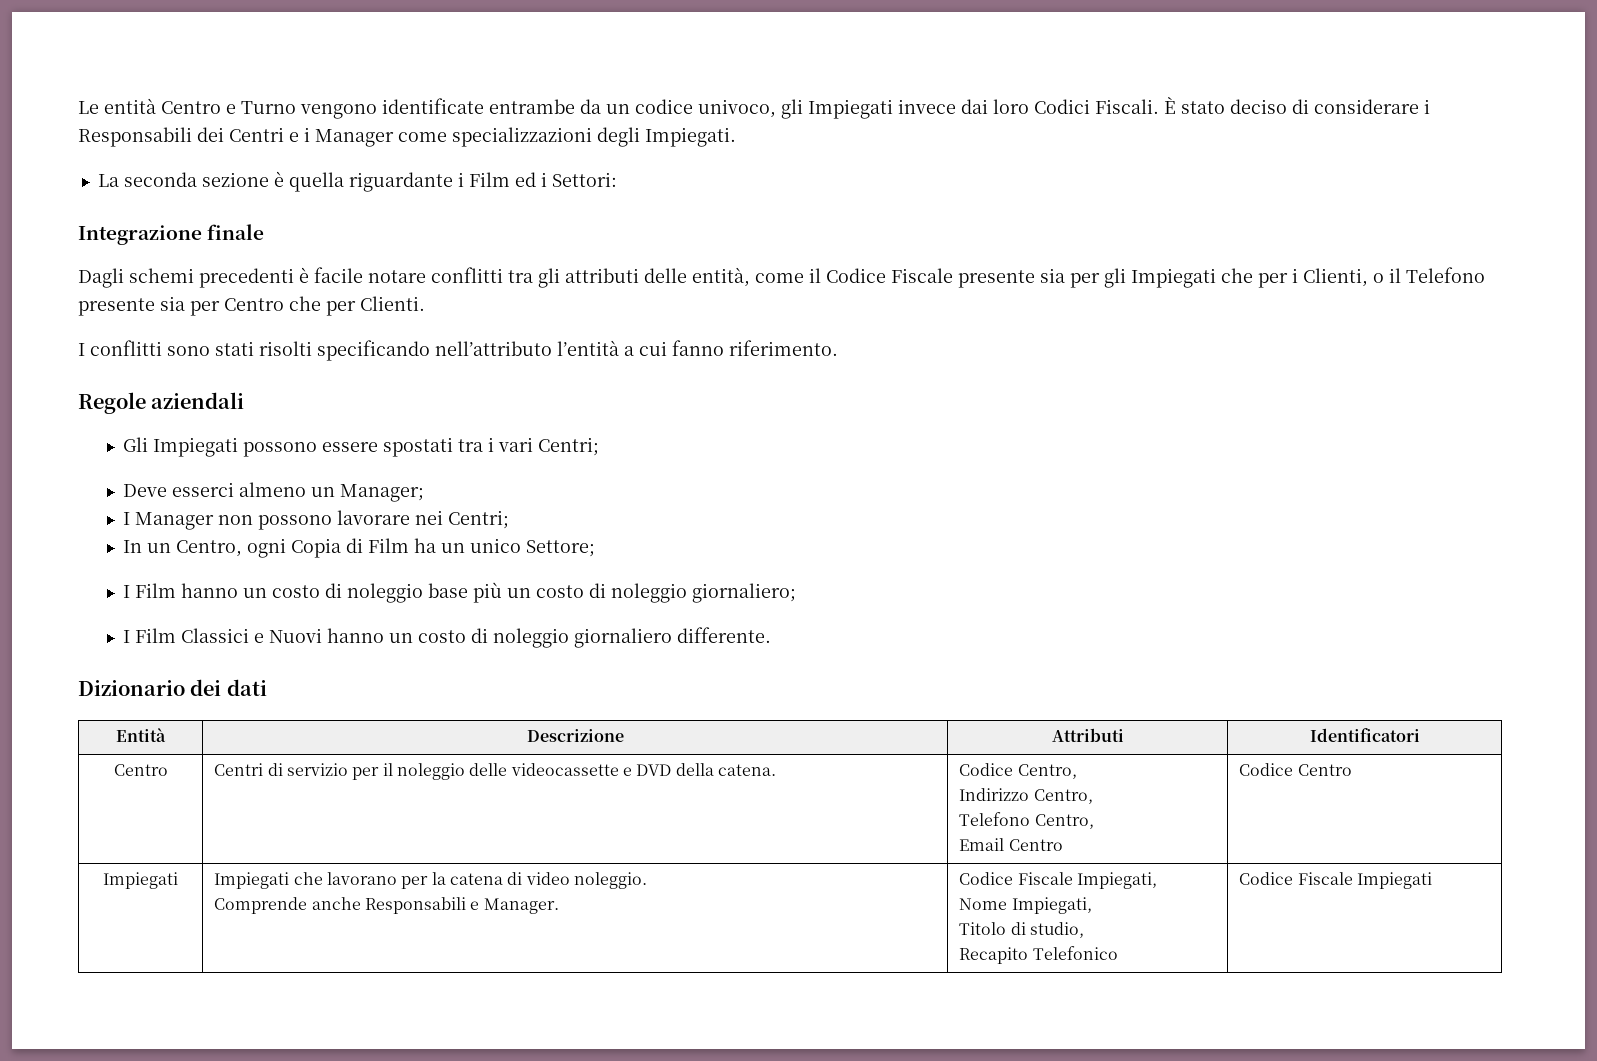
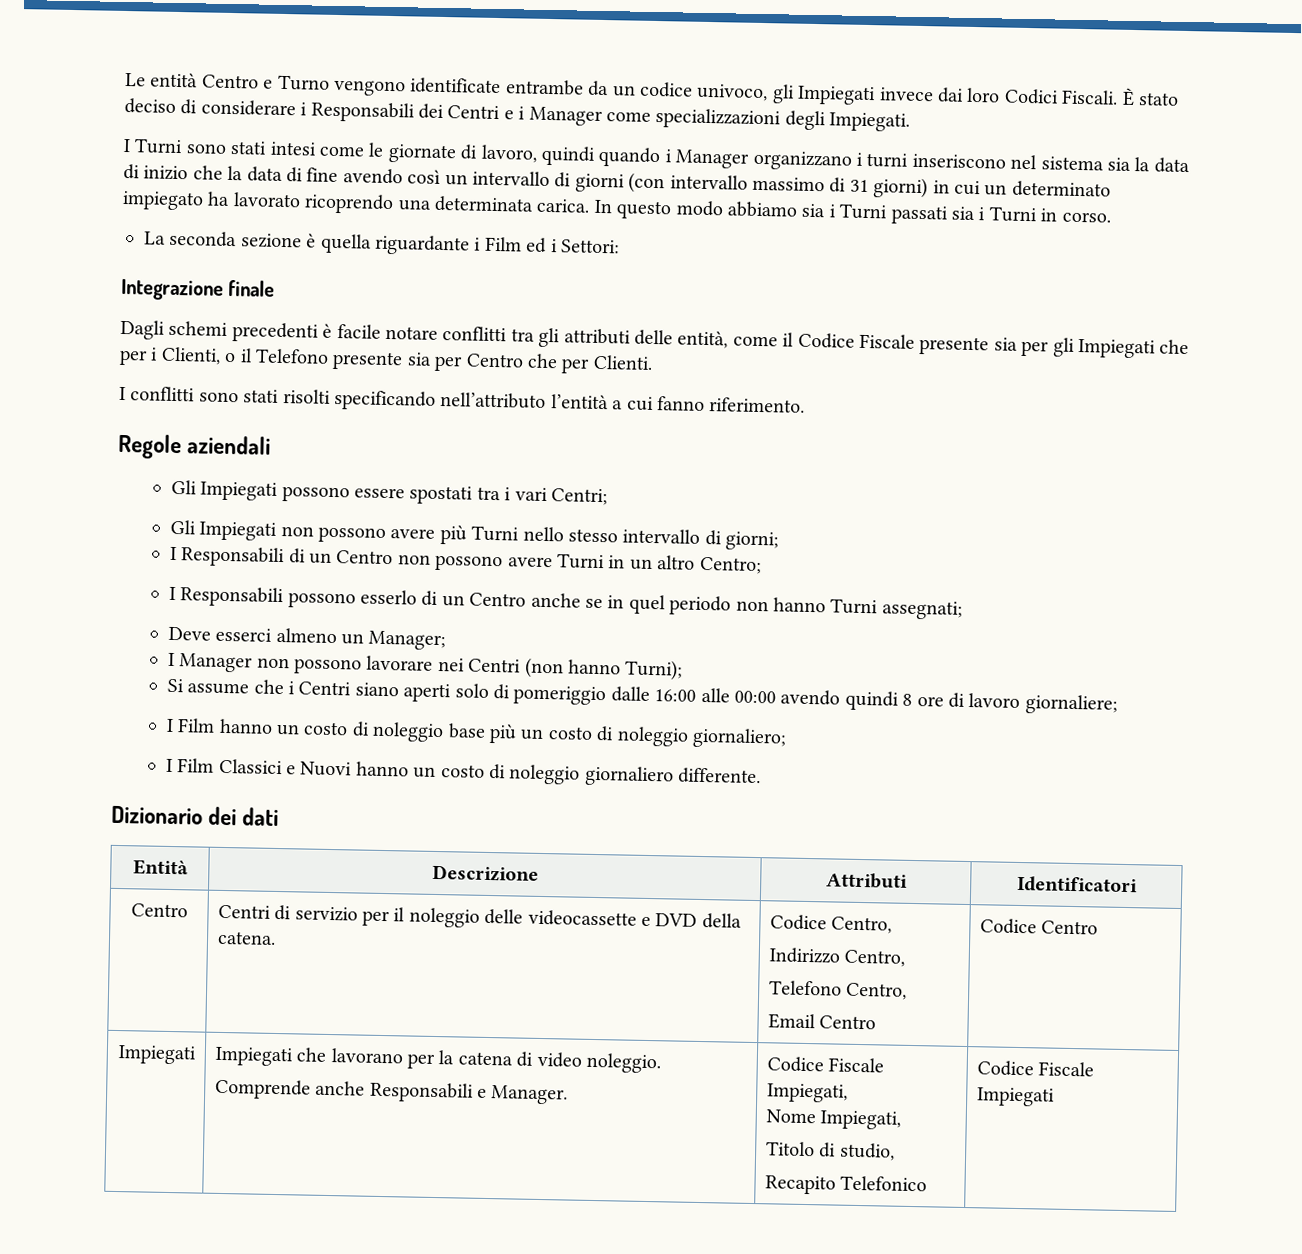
+ I Turni sono stati intesi come le giornate di lavoro, quindi quando i Manager organizzano i turni inseriscono nel sistema sia la data di inizio che la data di fine avendo così un intervallo di giorni (con intervallo massimo di 31 giorni) in cui un determinato impiegato ha lavorato ricoprendo una determinata carica. In questo modo abbiamo sia i Turni passati sia i Turni in corso.
+ Gli Impiegati non possono avere più Turni nello stesso intervallo di giorni;
+ I Responsabili di un Centro non possono avere Turni in un altro Centro;
+ I Responsabili possono esserlo di un Centro anche se in quel periodo non hanno Turni assegnati;
- I Manager non possono lavorare nei Centri;
- In un Centro, ogni Copia di Film ha un unico Settore;
+ I Manager non possono lavorare nei Centri (non hanno Turni);
+ Si assume che i Centri siano aperti solo di pomeriggio dalle 16:00 alle 00:00 avendo quindi 8 ore di lavoro giornaliere;

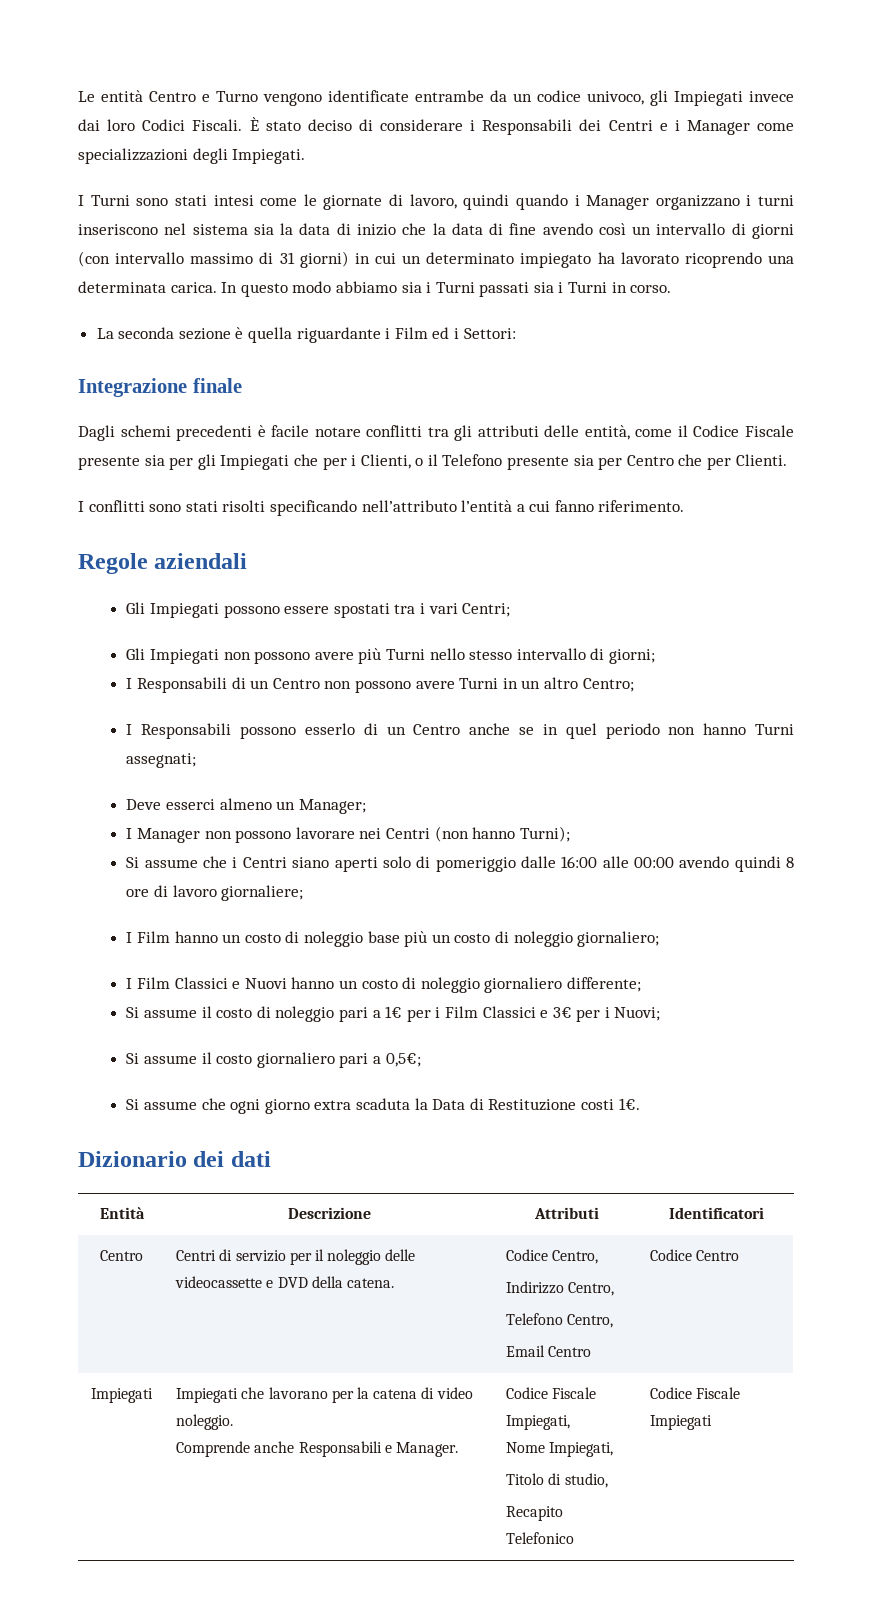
- I Film Classici e Nuovi hanno un costo di noleggio giornaliero differente.
+ I Film Classici e Nuovi hanno un costo di noleggio giornaliero differente;
+ Si assume il costo di noleggio pari a 1€ per i Film Classici e 3€ per i Nuovi;
+ Si assume il costo giornaliero pari a 0,5€;
+ Si assume che ogni giorno extra scaduta la Data di Restituzione costi 1€.

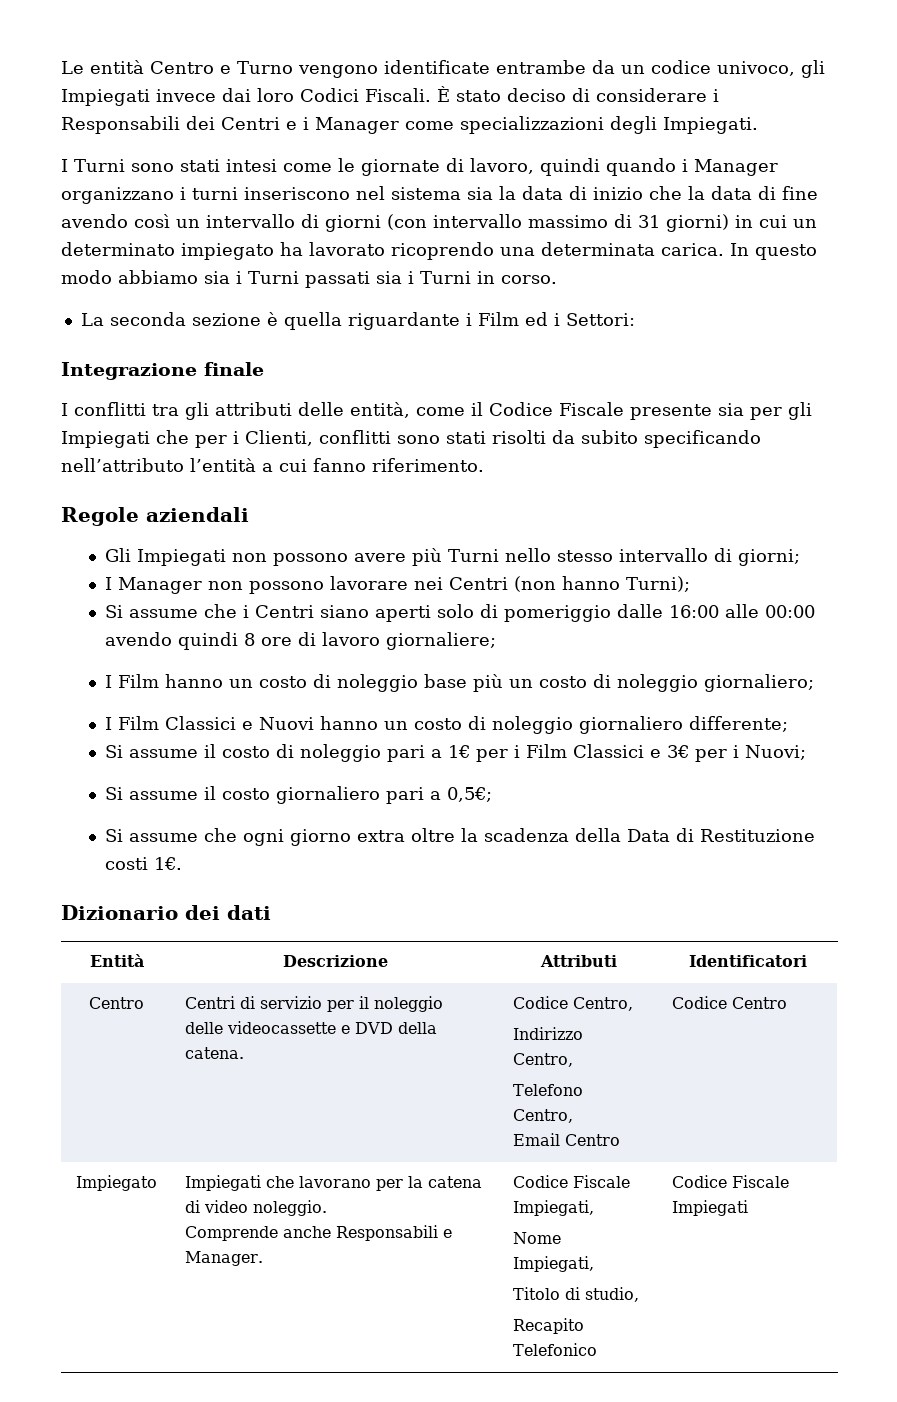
- Dagli schemi precedenti è facile notare conflitti tra gli attributi delle entità, come il Codice Fiscale presente sia per gli Impiegati che per i Clienti, o il Telefono presente sia per Centro che per Clienti.
- I conflitti sono stati risolti specificando nell’attributo l’entità a cui fanno riferimento.
+ I conflitti tra gli attributi delle entità, come il Codice Fiscale presente sia per gli Impiegati che per i Clienti, conflitti sono stati risolti da subito specificando nell’attributo l’entità a cui fanno riferimento.
- Gli Impiegati possono essere spostati tra i vari Centri;
- I Responsabili di un Centro non possono avere Turni in un altro Centro;
- I Responsabili possono esserlo di un Centro anche se in quel periodo non hanno Turni assegnati;
- Deve esserci almeno un Manager;
- Si assume che ogni giorno extra scaduta la Data di Restituzione costi 1€.
+ Si assume che ogni giorno extra oltre la scadenza della Data di Restituzione costi 1€.
- Impiegati | Impiegati che lavorano per la catena di video noleggio.
+ Impiegato | Impiegati che lavorano per la catena di video noleggio.

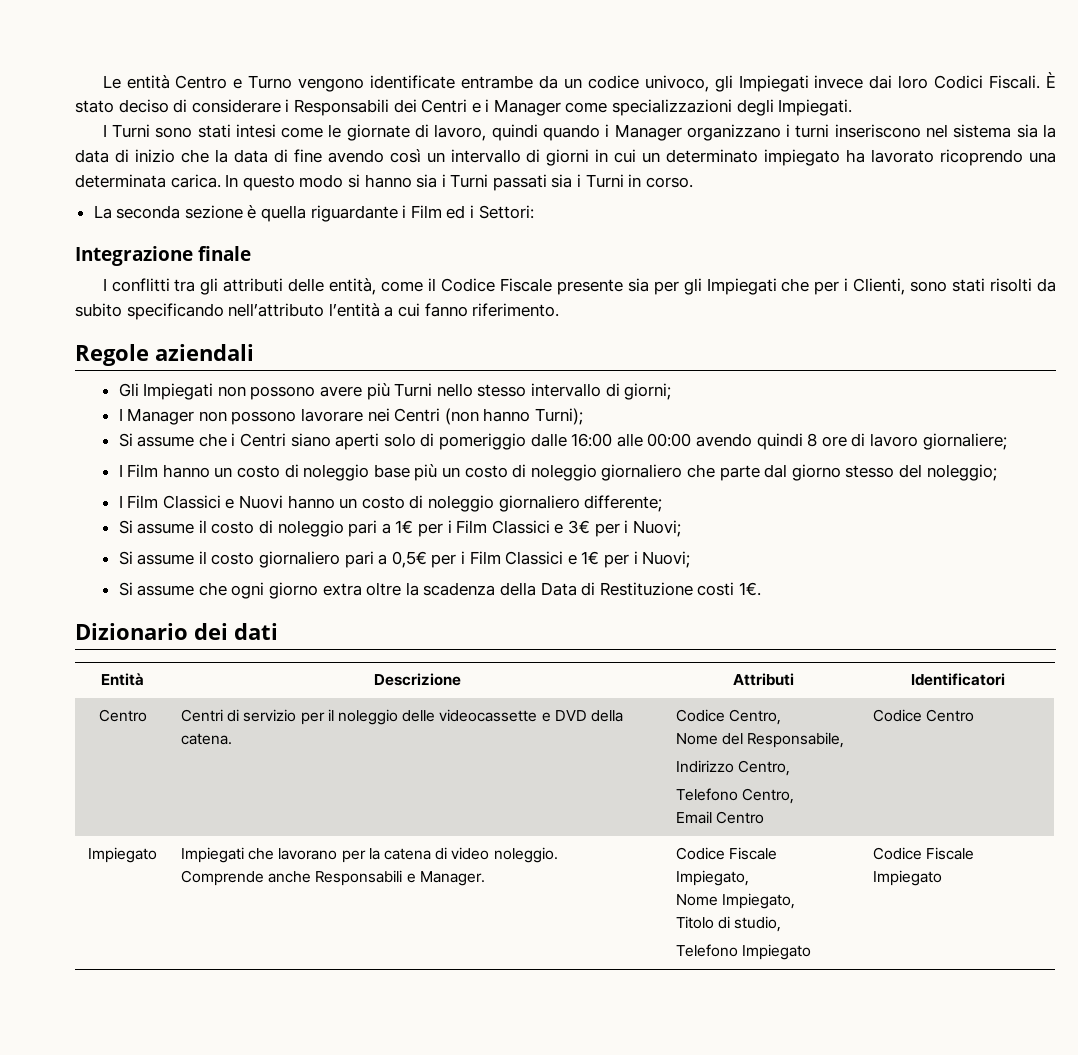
- I Turni sono stati intesi come le giornate di lavoro, quindi quando i Manager organizzano i turni inseriscono nel sistema sia la data di inizio che la data di fine avendo così un intervallo di giorni (con intervallo massimo di 31 giorni) in cui un determinato impiegato ha lavorato ricoprendo una determinata carica.
+ I Turni sono stati intesi come le giornate di lavoro, quindi quando i Manager organizzano i turni inseriscono nel sistema sia la data di inizio che la data di fine avendo così un intervallo di giorni in cui un determinato impiegato ha lavorato ricoprendo una determinata carica.
- In questo modo abbiamo sia i Turni passati sia i Turni in corso.
+ In questo modo si hanno sia i Turni passati sia i Turni in corso.
- I conflitti tra gli attributi delle entità, come il Codice Fiscale presente sia per gli Impiegati che per i Clienti, conflitti sono stati risolti da subito specificando nell’attributo l’entità a cui fanno riferimento.
+ I conflitti tra gli attributi delle entità, come il Codice Fiscale presente sia per gli Impiegati che per i Clienti, sono stati risolti da subito specificando nell’attributo l’entità a cui fanno riferimento.
- I Film hanno un costo di noleggio base più un costo di noleggio giornaliero;
+ I Film hanno un costo di noleggio base più un costo di noleggio giornaliero che parte dal giorno stesso del noleggio;
- Si assume il costo giornaliero pari a 0,5€;
+ Si assume il costo giornaliero pari a 0,5€ per i Film Classici e 1€ per i Nuovi;
  Centro | Centri di servizio per il noleggio delle videocassette e DVD della catena. | Codice Centro,
+ Nome del Responsabile,
  Impiegato | Impiegati che lavorano per la catena di video noleggio.
- Comprende anche Responsabili e Manager. | Codice Fiscale Impiegati,
- Nome Impiegati,
+ Comprende anche Responsabili e Manager. | Codice Fiscale Impiegato,
+ Nome Impiegato,
  Titolo di studio,
- Recapito Telefonico | Codice Fiscale Impiegati
+ Telefono Impiegato | Codice Fiscale Impiegato

